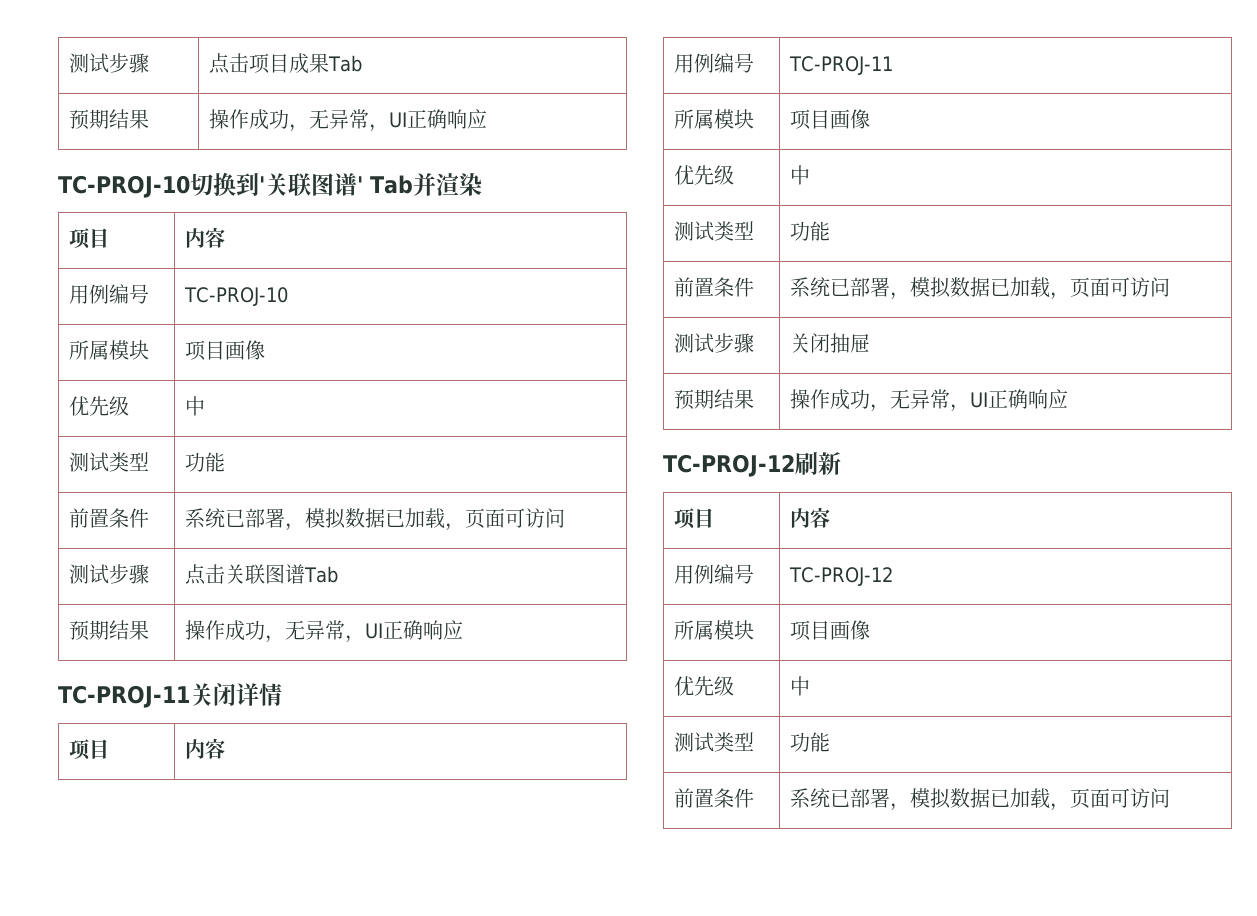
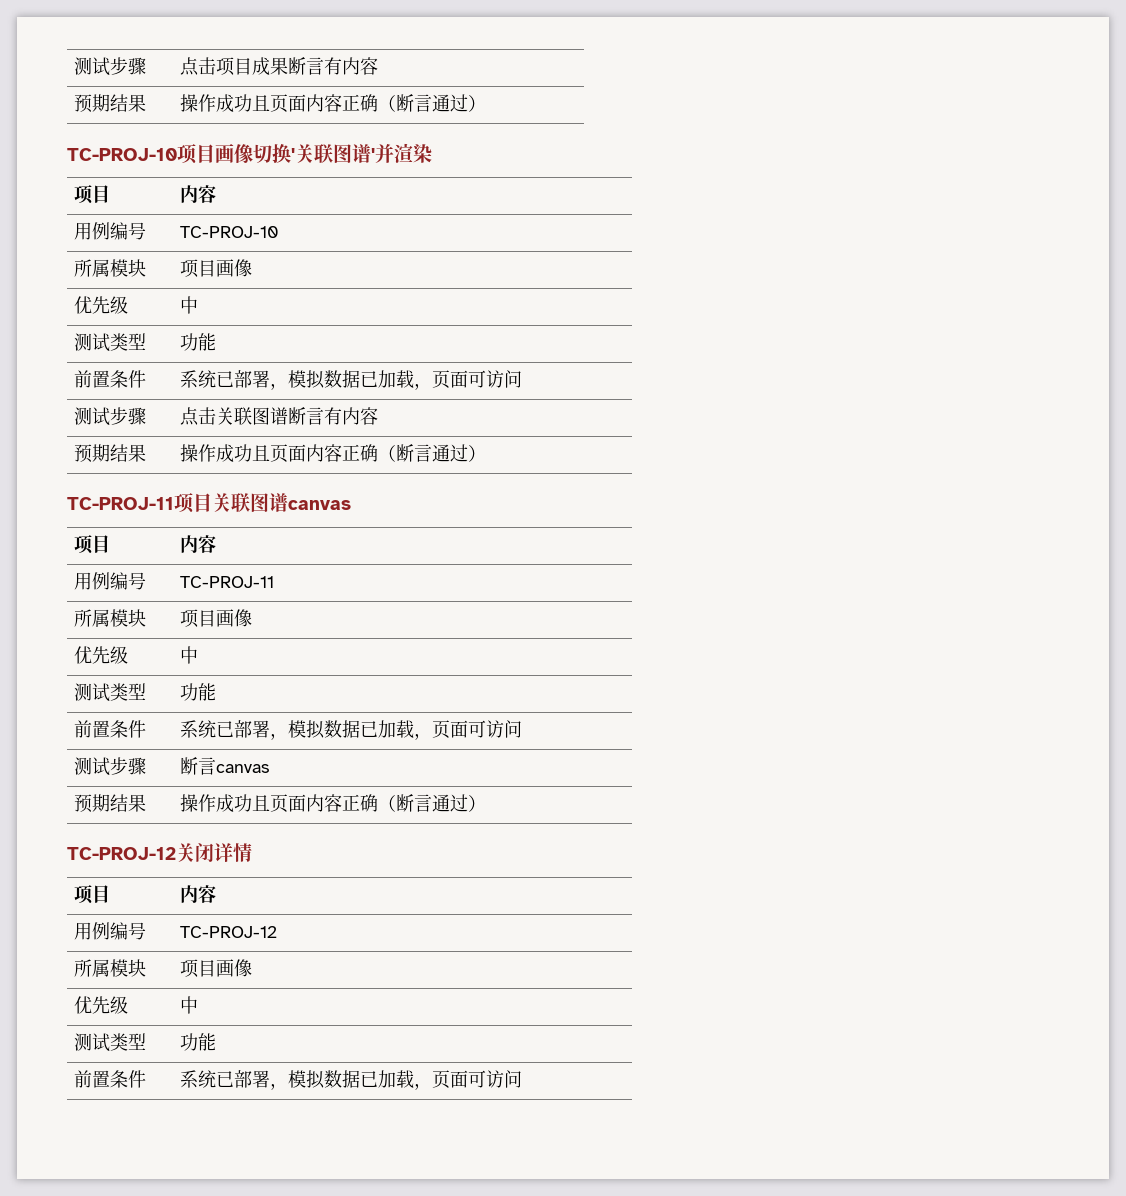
- 测试步骤 | 点击项目成果Tab
- 预期结果 | 操作成功，无异常，UI正确响应
- TC-PROJ-10切换到'关联图谱' Tab并渲染
+ 测试步骤 | 点击项目成果断言有内容
+ 预期结果 | 操作成功且页面内容正确（断言通过）
+ TC-PROJ-10项目画像切换'关联图谱'并渲染
- 测试步骤 | 点击关联图谱Tab
- 预期结果 | 操作成功，无异常，UI正确响应
- TC-PROJ-11关闭详情
+ 测试步骤 | 点击关联图谱断言有内容
+ 预期结果 | 操作成功且页面内容正确（断言通过）
+ TC-PROJ-11项目关联图谱canvas
- 测试步骤 | 关闭抽屉
- 预期结果 | 操作成功，无异常，UI正确响应
- TC-PROJ-12刷新
+ 测试步骤 | 断言canvas
+ 预期结果 | 操作成功且页面内容正确（断言通过）
+ TC-PROJ-12关闭详情

